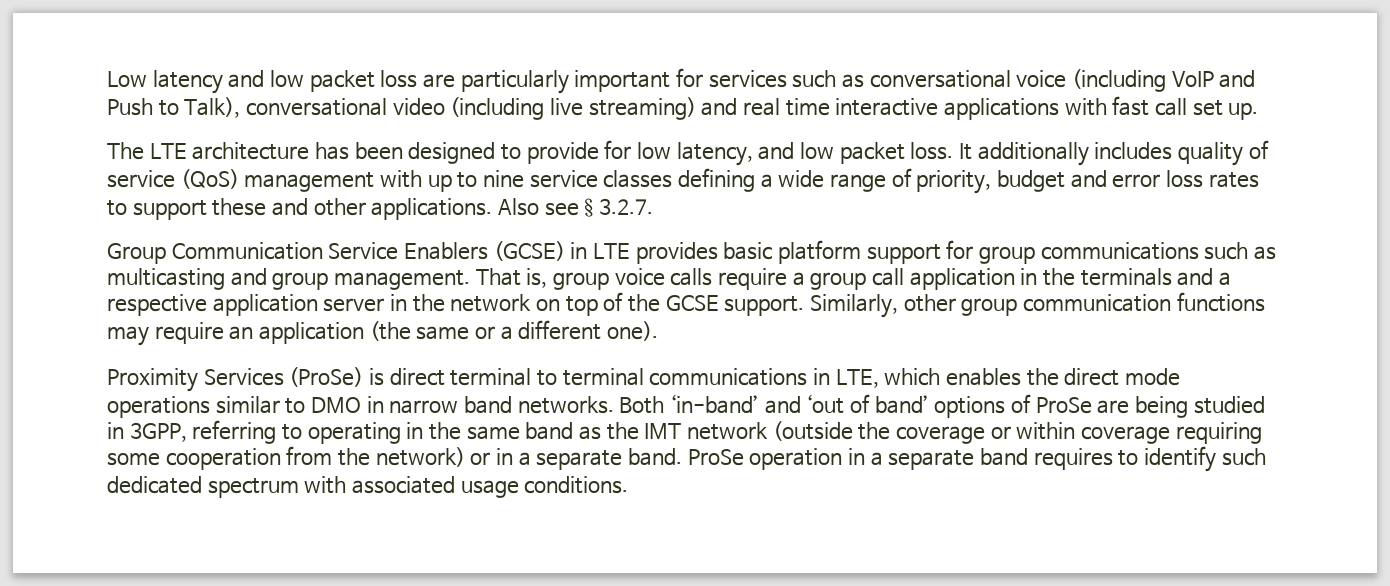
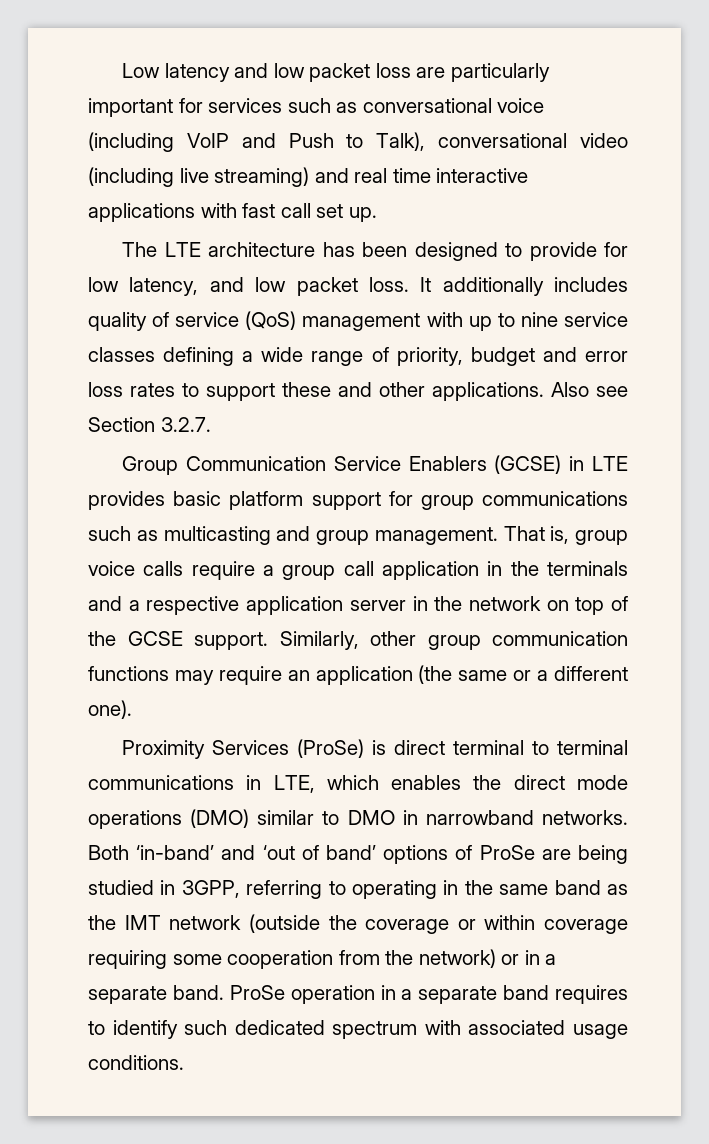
- Also see § 3.2.7.
+ Also see Section 3.2.7.
- Proximity Services (ProSe) is direct terminal to terminal communications in LTE, which enables the direct mode operations similar to DMO in narrow band networks.
+ Proximity Services (ProSe) is direct terminal to terminal communications in LTE, which enables the direct mode operations (DMO) similar to DMO in narrowband networks.

